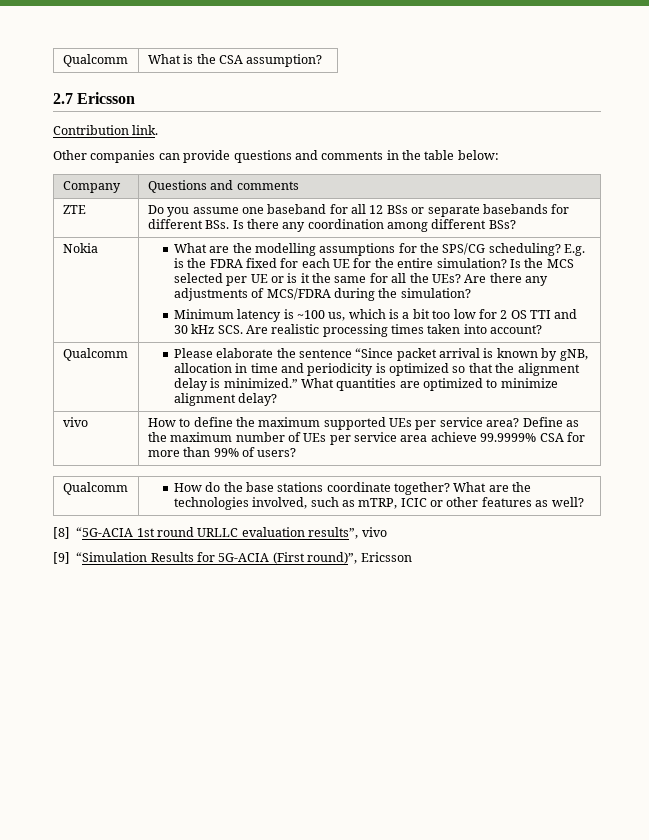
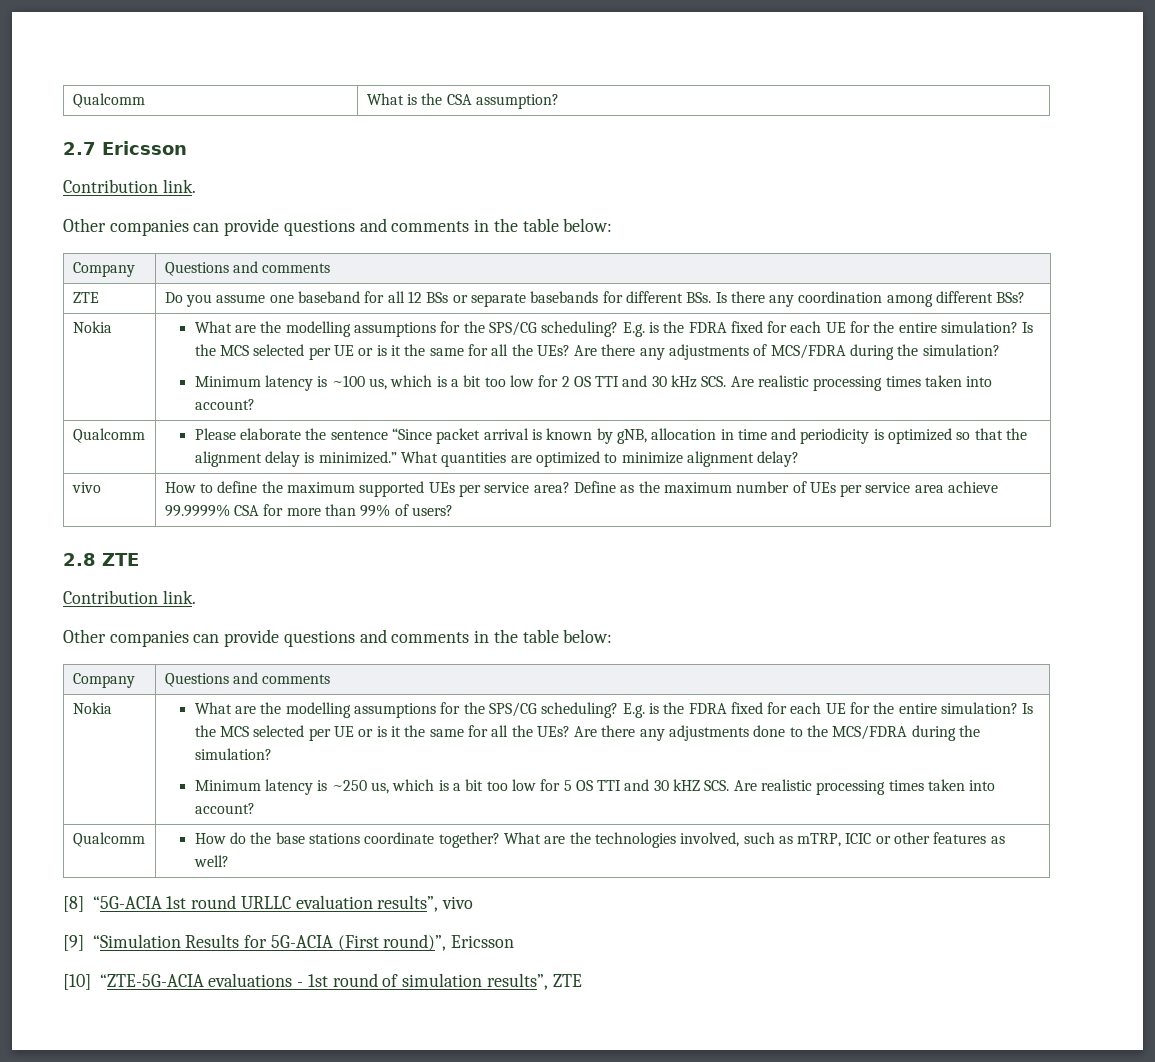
+ 2.8 ZTE
+ Contribution link.
+ Other companies can provide questions and comments in the table below:
+ Company | Questions and comments
+ Nokia | What are the modelling assumptions for the SPS/CG scheduling? E.g. is the FDRA fixed for each UE for the entire simulation? Is the MCS selected per UE or is it the same for all the UEs? Are there any adjustments done to the MCS/FDRA during the simulation?
+ Minimum latency is ~250 us, which is a bit too low for 5 OS TTI and 30 kHZ SCS. Are realistic processing times taken into account?
+ [10] “ZTE-5G-ACIA evaluations - 1st round of simulation results”, ZTE

